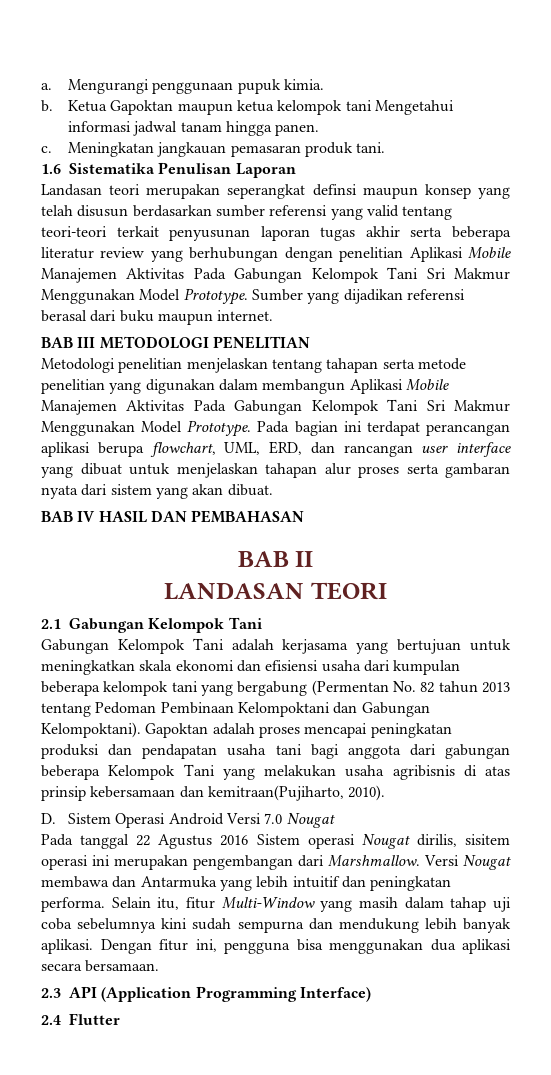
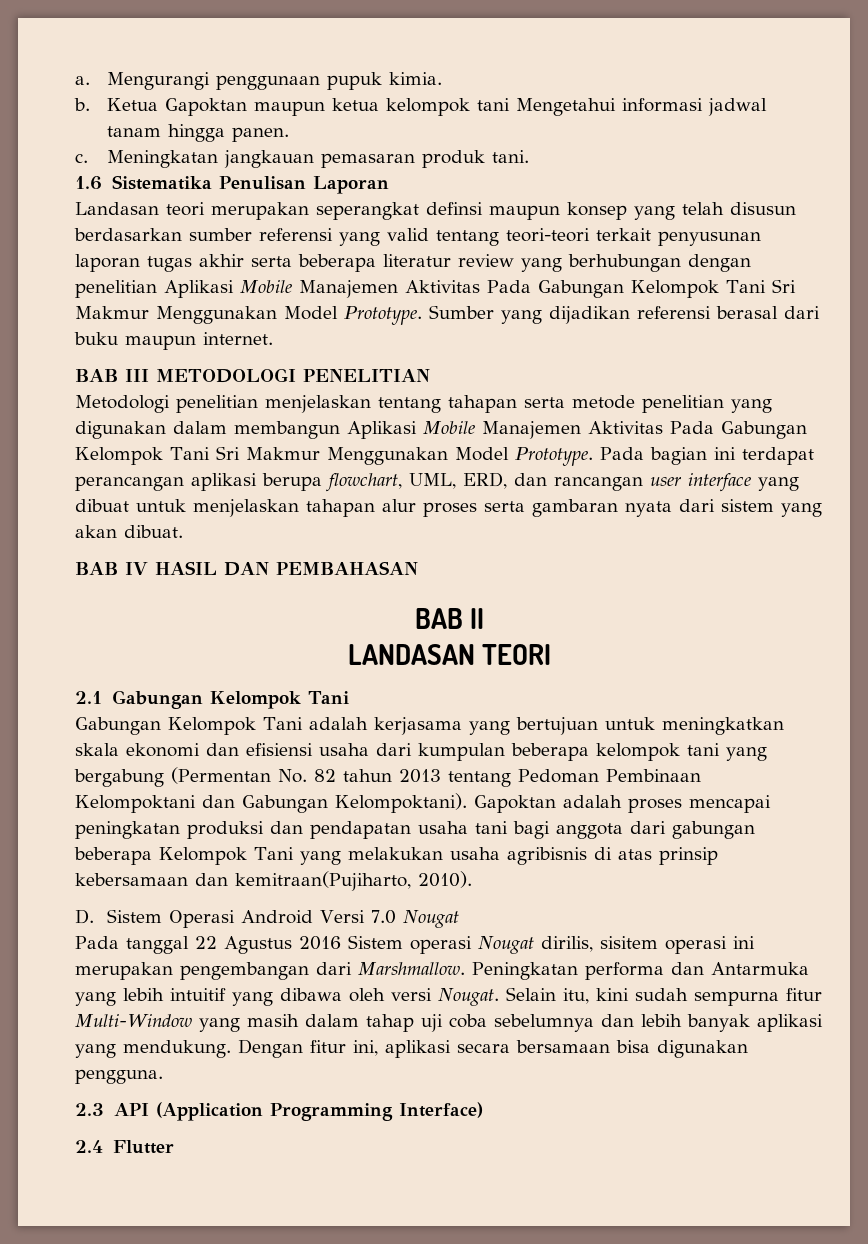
- Versi Nougat membawa dan Antarmuka yang lebih intuitif dan peningkatan performa. Selain itu, fitur Multi-Window yang masih dalam tahap uji coba sebelumnya kini sudah sempurna dan mendukung lebih banyak aplikasi. Dengan fitur ini, pengguna bisa menggunakan dua aplikasi secara bersamaan.
+ Peningkatan performa dan Antarmuka yang lebih intuitif yang dibawa oleh versi Nougat. Selain itu, kini sudah sempurna fitur Multi-Window yang masih dalam tahap uji coba sebelumnya dan lebih banyak aplikasi yang mendukung. Dengan fitur ini, aplikasi secara bersamaan bisa digunakan pengguna.

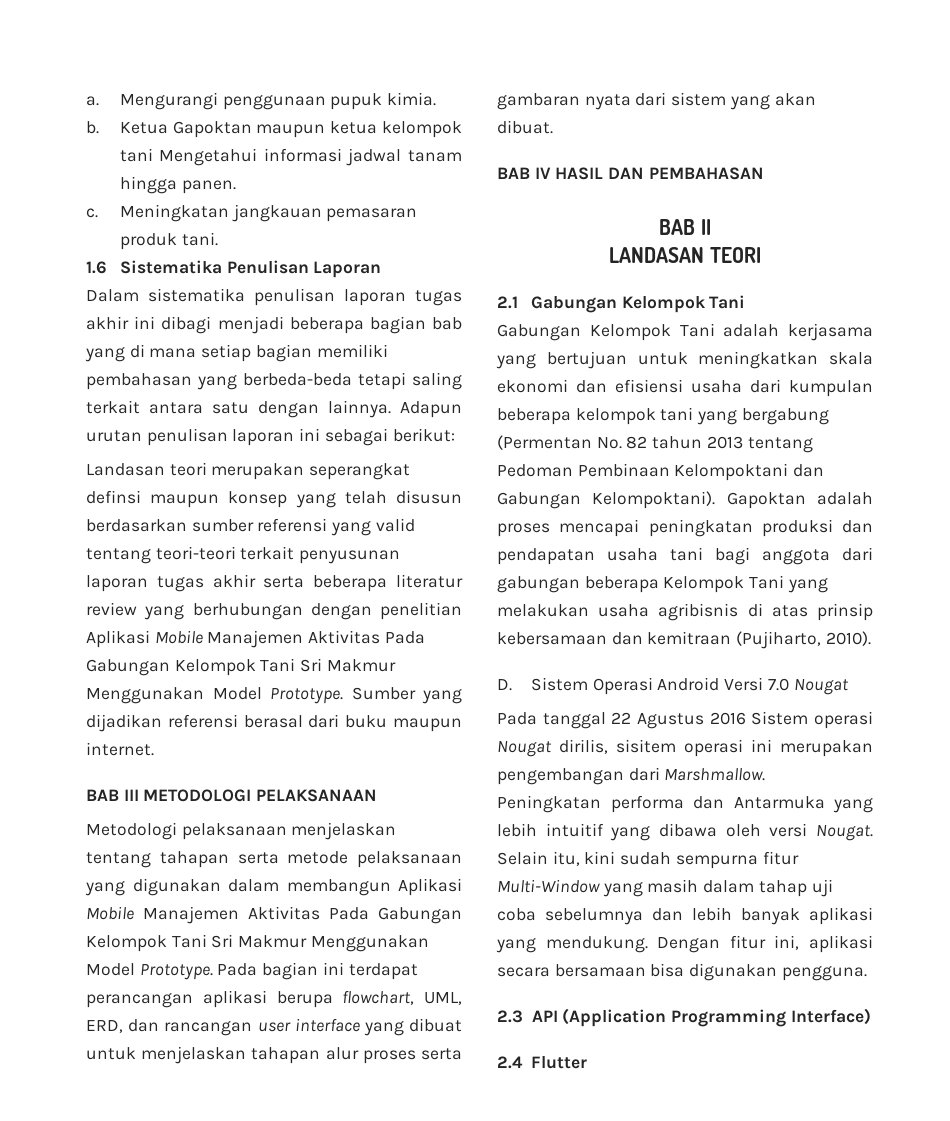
+ Dalam sistematika penulisan laporan tugas akhir ini dibagi menjadi beberapa bagian bab yang di mana setiap bagian memiliki pembahasan yang berbeda-beda tetapi saling terkait antara satu dengan lainnya. Adapun urutan penulisan laporan ini sebagai berikut:
- BAB III METODOLOGI PENELITIAN
+ BAB III METODOLOGI PELAKSANAAN
- Metodologi penelitian menjelaskan tentang tahapan serta metode penelitian yang digunakan dalam membangun Aplikasi Mobile Manajemen Aktivitas Pada Gabungan Kelompok Tani Sri Makmur Menggunakan Model Prototype.
+ Metodologi pelaksanaan menjelaskan tentang tahapan serta metode pelaksanaan yang digunakan dalam membangun Aplikasi Mobile Manajemen Aktivitas Pada Gabungan Kelompok Tani Sri Makmur Menggunakan Model Prototype.
- Gapoktan adalah proses mencapai peningkatan produksi dan pendapatan usaha tani bagi anggota dari gabungan beberapa Kelompok Tani yang melakukan usaha agribisnis di atas prinsip kebersamaan dan kemitraan(Pujiharto, 2010).
+ Gapoktan adalah proses mencapai peningkatan produksi dan pendapatan usaha tani bagi anggota dari gabungan beberapa Kelompok Tani yang melakukan usaha agribisnis di atas prinsip kebersamaan dan kemitraan (Pujiharto, 2010).

